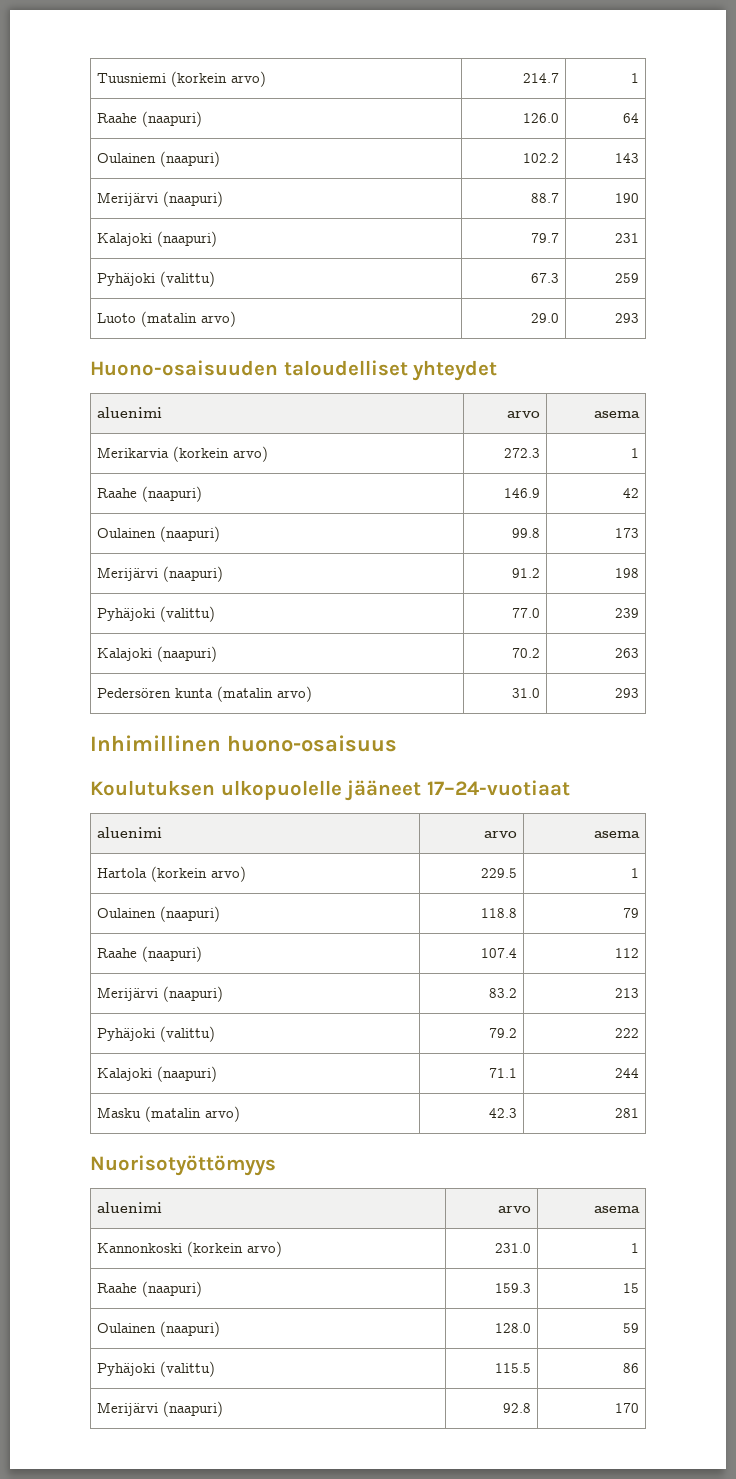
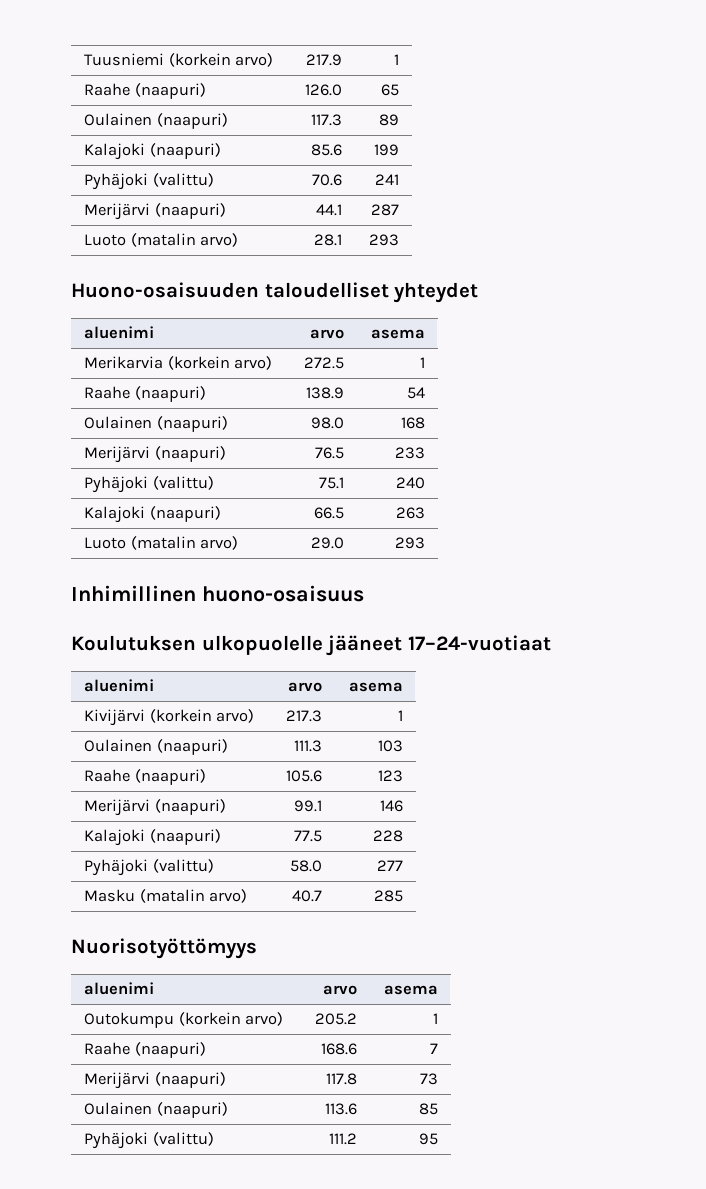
- Tuusniemi (korkein arvo) | 214.7 | 1
+ Tuusniemi (korkein arvo) | 217.9 | 1
- Raahe (naapuri) | 126.0 | 64
- Oulainen (naapuri) | 102.2 | 143
- Merijärvi (naapuri) | 88.7 | 190
- Kalajoki (naapuri) | 79.7 | 231
- Pyhäjoki (valittu) | 67.3 | 259
- Luoto (matalin arvo) | 29.0 | 293
+ Raahe (naapuri) | 126.0 | 65
+ Oulainen (naapuri) | 117.3 | 89
+ Kalajoki (naapuri) | 85.6 | 199
+ Pyhäjoki (valittu) | 70.6 | 241
+ Merijärvi (naapuri) | 44.1 | 287
+ Luoto (matalin arvo) | 28.1 | 293
- Merikarvia (korkein arvo) | 272.3 | 1
- Raahe (naapuri) | 146.9 | 42
- Oulainen (naapuri) | 99.8 | 173
- Merijärvi (naapuri) | 91.2 | 198
- Pyhäjoki (valittu) | 77.0 | 239
- Kalajoki (naapuri) | 70.2 | 263
+ Merikarvia (korkein arvo) | 272.5 | 1
+ Raahe (naapuri) | 138.9 | 54
+ Oulainen (naapuri) | 98.0 | 168
+ Merijärvi (naapuri) | 76.5 | 233
+ Pyhäjoki (valittu) | 75.1 | 240
+ Kalajoki (naapuri) | 66.5 | 263
- Pedersören kunta (matalin arvo) | 31.0 | 293
+ Luoto (matalin arvo) | 29.0 | 293
- Hartola (korkein arvo) | 229.5 | 1
+ Kivijärvi (korkein arvo) | 217.3 | 1
- Oulainen (naapuri) | 118.8 | 79
- Raahe (naapuri) | 107.4 | 112
- Merijärvi (naapuri) | 83.2 | 213
- Pyhäjoki (valittu) | 79.2 | 222
- Kalajoki (naapuri) | 71.1 | 244
+ Oulainen (naapuri) | 111.3 | 103
+ Raahe (naapuri) | 105.6 | 123
+ Merijärvi (naapuri) | 99.1 | 146
+ Kalajoki (naapuri) | 77.5 | 228
+ Pyhäjoki (valittu) | 58.0 | 277
- Masku (matalin arvo) | 42.3 | 281
+ Masku (matalin arvo) | 40.7 | 285
- Kannonkoski (korkein arvo) | 231.0 | 1
- Raahe (naapuri) | 159.3 | 15
- Oulainen (naapuri) | 128.0 | 59
- Pyhäjoki (valittu) | 115.5 | 86
- Merijärvi (naapuri) | 92.8 | 170
+ Outokumpu (korkein arvo) | 205.2 | 1
+ Raahe (naapuri) | 168.6 | 7
+ Merijärvi (naapuri) | 117.8 | 73
+ Oulainen (naapuri) | 113.6 | 85
+ Pyhäjoki (valittu) | 111.2 | 95

